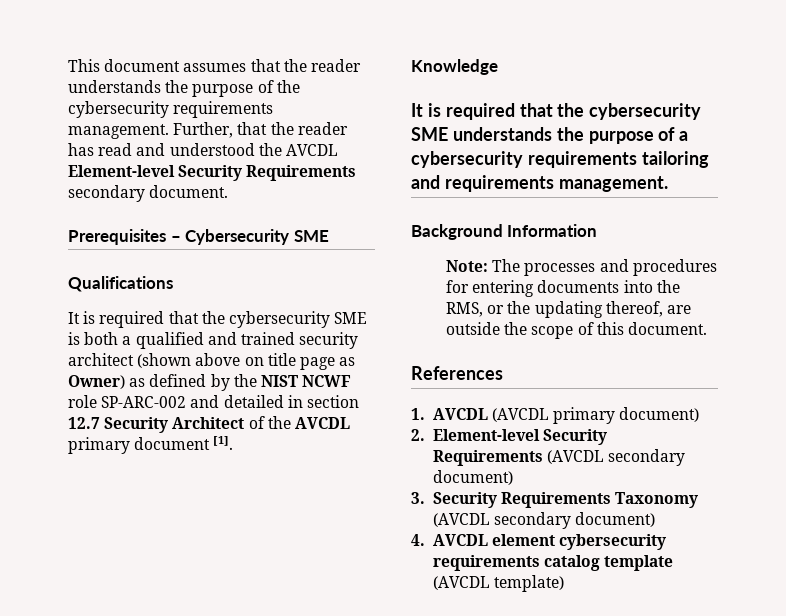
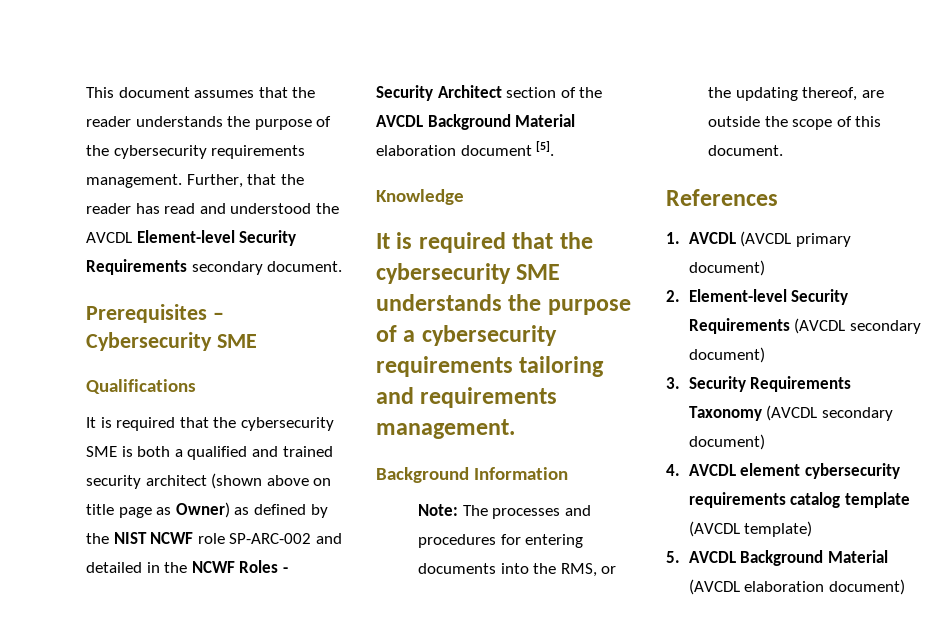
- It is required that the cybersecurity SME is both a qualified and trained security architect (shown above on title page as Owner) as defined by the NIST NCWF role SP-ARC-002 and detailed in section 12.7 Security Architect of the AVCDL primary document [1].
+ It is required that the cybersecurity SME is both a qualified and trained security architect (shown above on title page as Owner) as defined by the NIST NCWF role SP-ARC-002 and detailed in the NCWF Roles - Security Architect section of the AVCDL Background Material elaboration document [5].
+ 5. AVCDL Background Material (AVCDL elaboration document)

